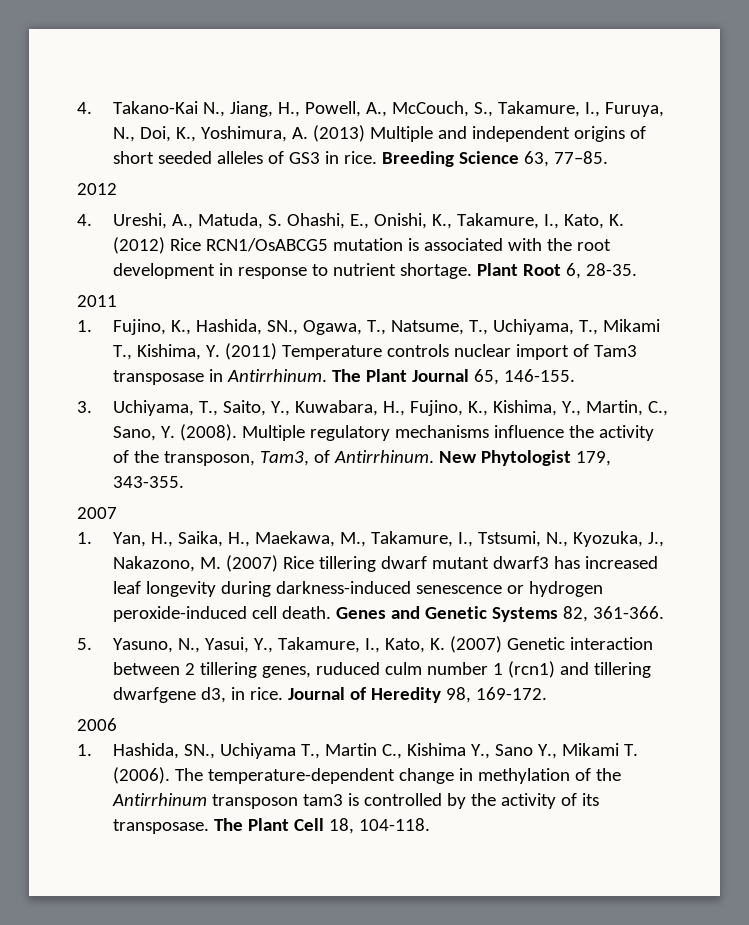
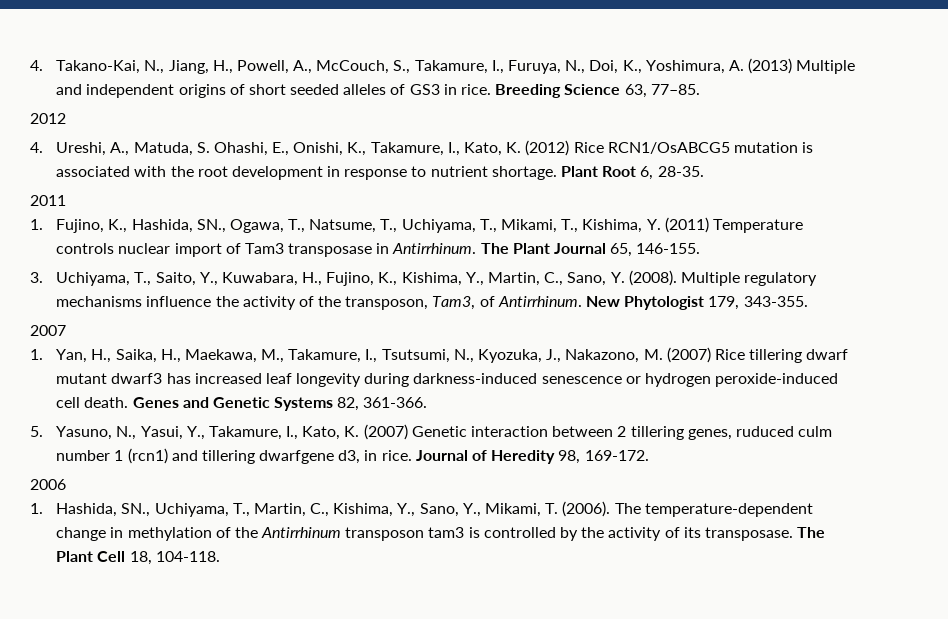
- 4. Takano-Kai N., Jiang, H., Powell, A., McCouch, S., Takamure, I., Furuya, N., Doi, K., Yoshimura, A. (2013) Multiple and independent origins of short seeded alleles of GS3 in rice.
+ 4. Takano-Kai, N., Jiang, H., Powell, A., McCouch, S., Takamure, I., Furuya, N., Doi, K., Yoshimura, A. (2013) Multiple and independent origins of short seeded alleles of GS3 in rice.
- 1. Fujino, K., Hashida, SN., Ogawa, T., Natsume, T., Uchiyama, T., Mikami T., Kishima, Y. (2011) Temperature controls nuclear import of Tam3 transposase in Antirrhinum.
+ 1. Fujino, K., Hashida, SN., Ogawa, T., Natsume, T., Uchiyama, T., Mikami, T., Kishima, Y. (2011) Temperature controls nuclear import of Tam3 transposase in Antirrhinum.
- 1. Yan, H., Saika, H., Maekawa, M., Takamure, I., Tstsumi, N., Kyozuka, J., Nakazono, M. (2007) Rice tillering dwarf mutant dwarf3 has increased leaf longevity during darkness-induced senescence or hydrogen peroxide-induced cell death.
+ 1. Yan, H., Saika, H., Maekawa, M., Takamure, I., Tsutsumi, N., Kyozuka, J., Nakazono, M. (2007) Rice tillering dwarf mutant dwarf3 has increased leaf longevity during darkness-induced senescence or hydrogen peroxide-induced cell death.
- 1. Hashida, SN., Uchiyama T., Martin C., Kishima Y., Sano Y., Mikami T. (2006).
+ 1. Hashida, SN., Uchiyama, T., Martin, C., Kishima, Y., Sano, Y., Mikami, T. (2006).

